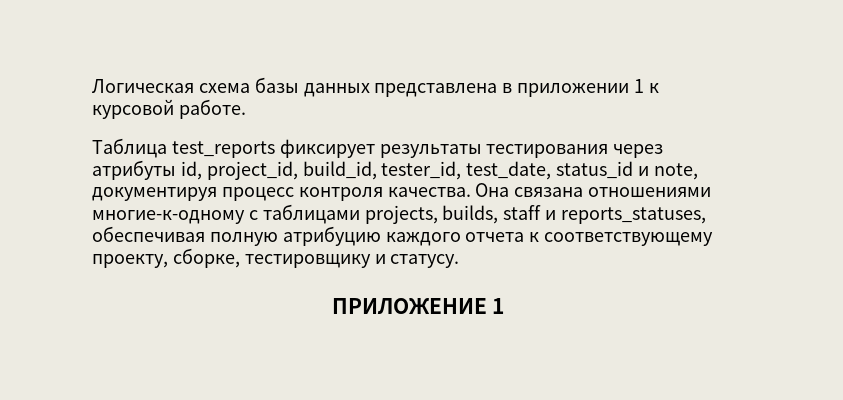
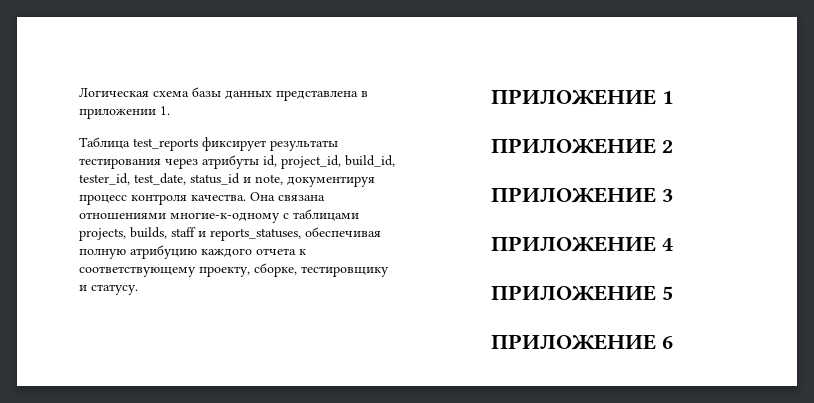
- Логическая схема базы данных представлена в приложении 1 к курсовой работе.
+ Логическая схема базы данных представлена в приложении 1.
+ ПРИЛОЖЕНИЕ 2
+ ПРИЛОЖЕНИЕ 3
+ ПРИЛОЖЕНИЕ 4
+ ПРИЛОЖЕНИЕ 5
+ ПРИЛОЖЕНИЕ 6

